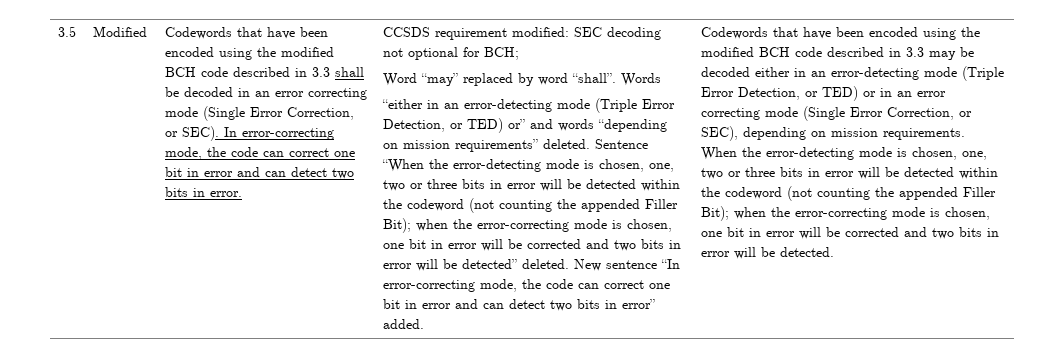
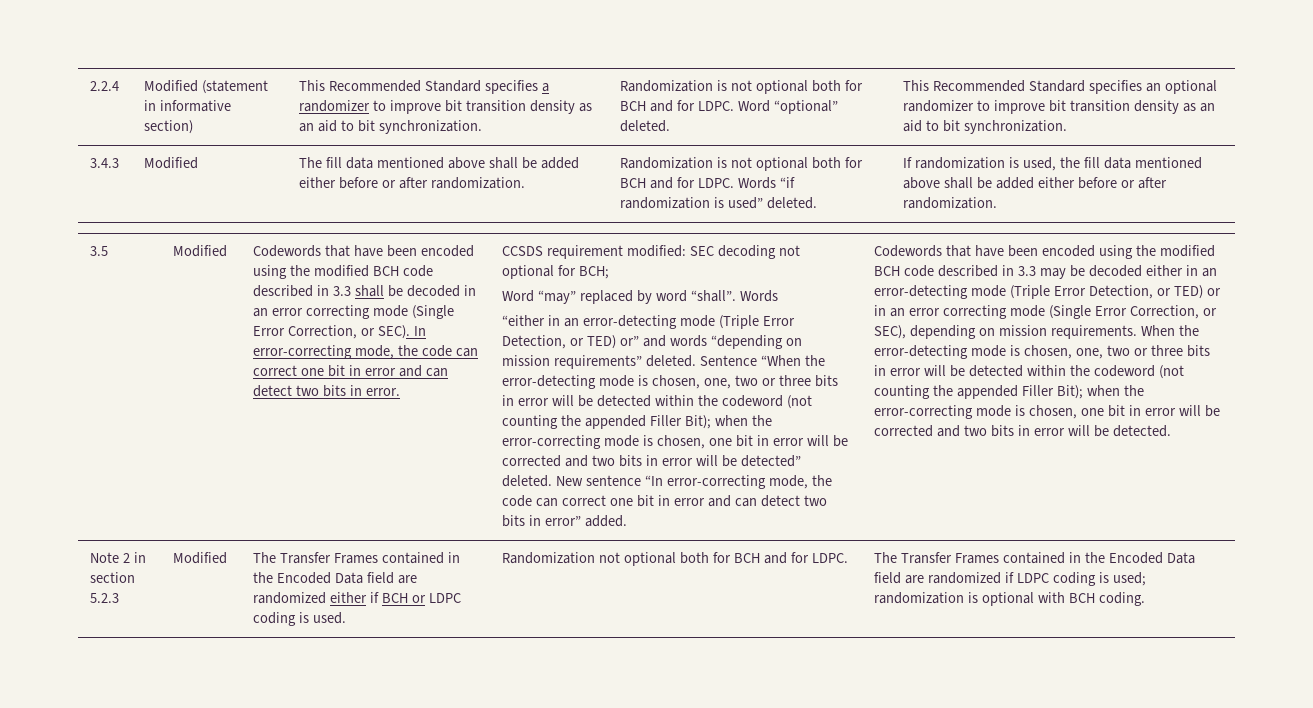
+ 2.2.4 | Modified (statement in informative section) | This Recommended Standard specifies a randomizer to improve bit transition density as an aid to bit synchronization. | Randomization is not optional both for BCH and for LDPC. Word “optional” deleted. | This Recommended Standard specifies an optional randomizer to improve bit transition density as an aid to bit synchronization.
+ 3.4.3 | Modified | The fill data mentioned above shall be added either before or after randomization. | Randomization is not optional both for BCH and for LDPC. Words “if randomization is used” deleted. | If randomization is used, the fill data mentioned above shall be added either before or after randomization.
+ Note 2 in section 5.2.3 | Modified | The Transfer Frames contained in the Encoded Data field are randomized either if BCH or LDPC coding is used. | Randomization not optional both for BCH and for LDPC. | The Transfer Frames contained in the Encoded Data field are randomized if LDPC coding is used; randomization is optional with BCH coding.

